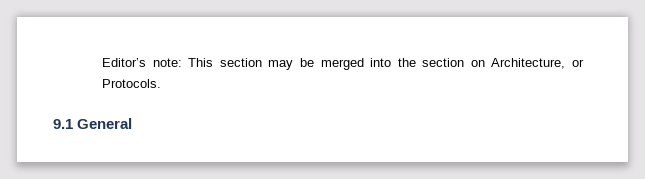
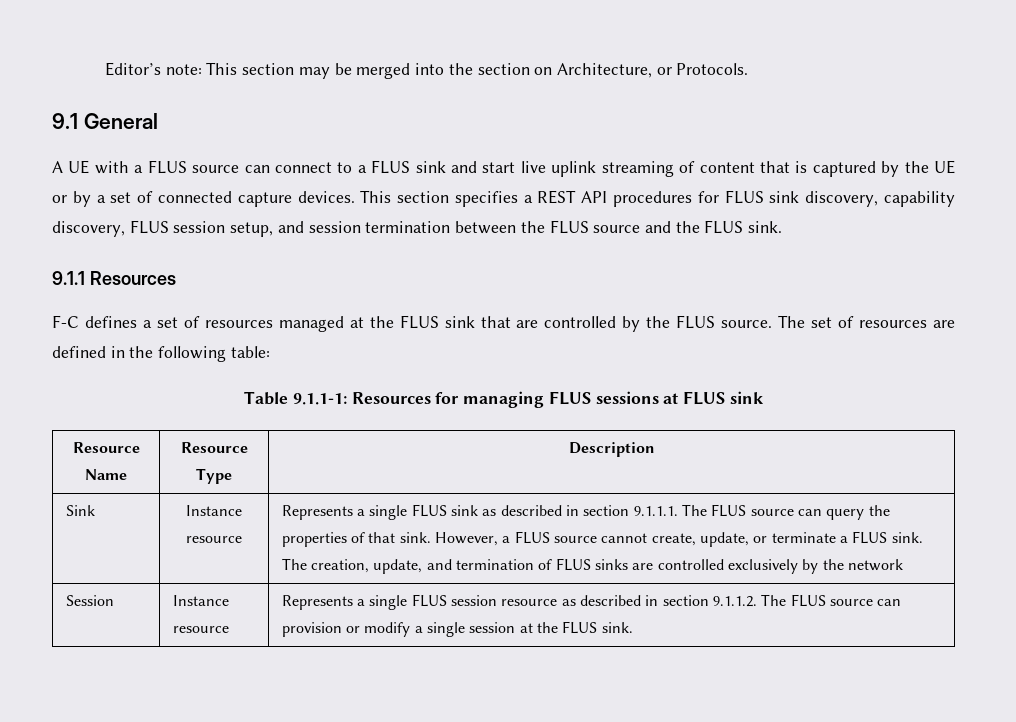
+ A UE with a FLUS source can connect to a FLUS sink and start live uplink streaming of content that is captured by the UE or by a set of connected capture devices. This section specifies a REST API procedures for FLUS sink discovery, capability discovery, FLUS session setup, and session termination between the FLUS source and the FLUS sink.
+ 9.1.1 Resources
+ F-C defines a set of resources managed at the FLUS sink that are controlled by the FLUS source. The set of resources are defined in the following table:
+ Table 9.1.1-1: Resources for managing FLUS sessions at FLUS sink
+ Resource Name | Resource Type | Description
+ Sink | Instance resource | Represents a single FLUS sink as described in section 9.1.1.1. The FLUS source can query the properties of that sink. However, a FLUS source cannot create, update, or terminate a FLUS sink. The creation, update, and termination of FLUS sinks are controlled exclusively by the network
+ Session | Instance resource | Represents a single FLUS session resource as described in section 9.1.1.2. The FLUS source can provision or modify a single session at the FLUS sink.

